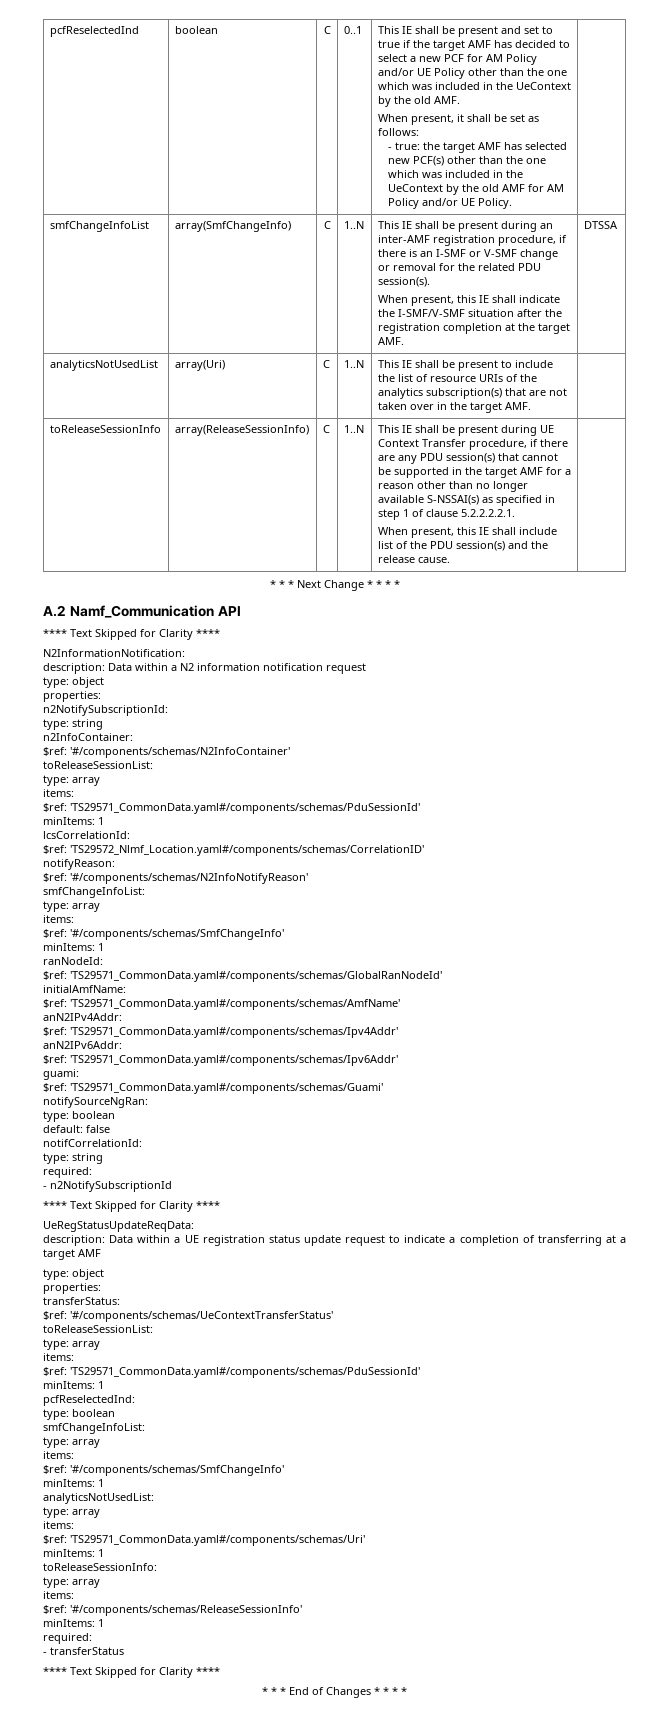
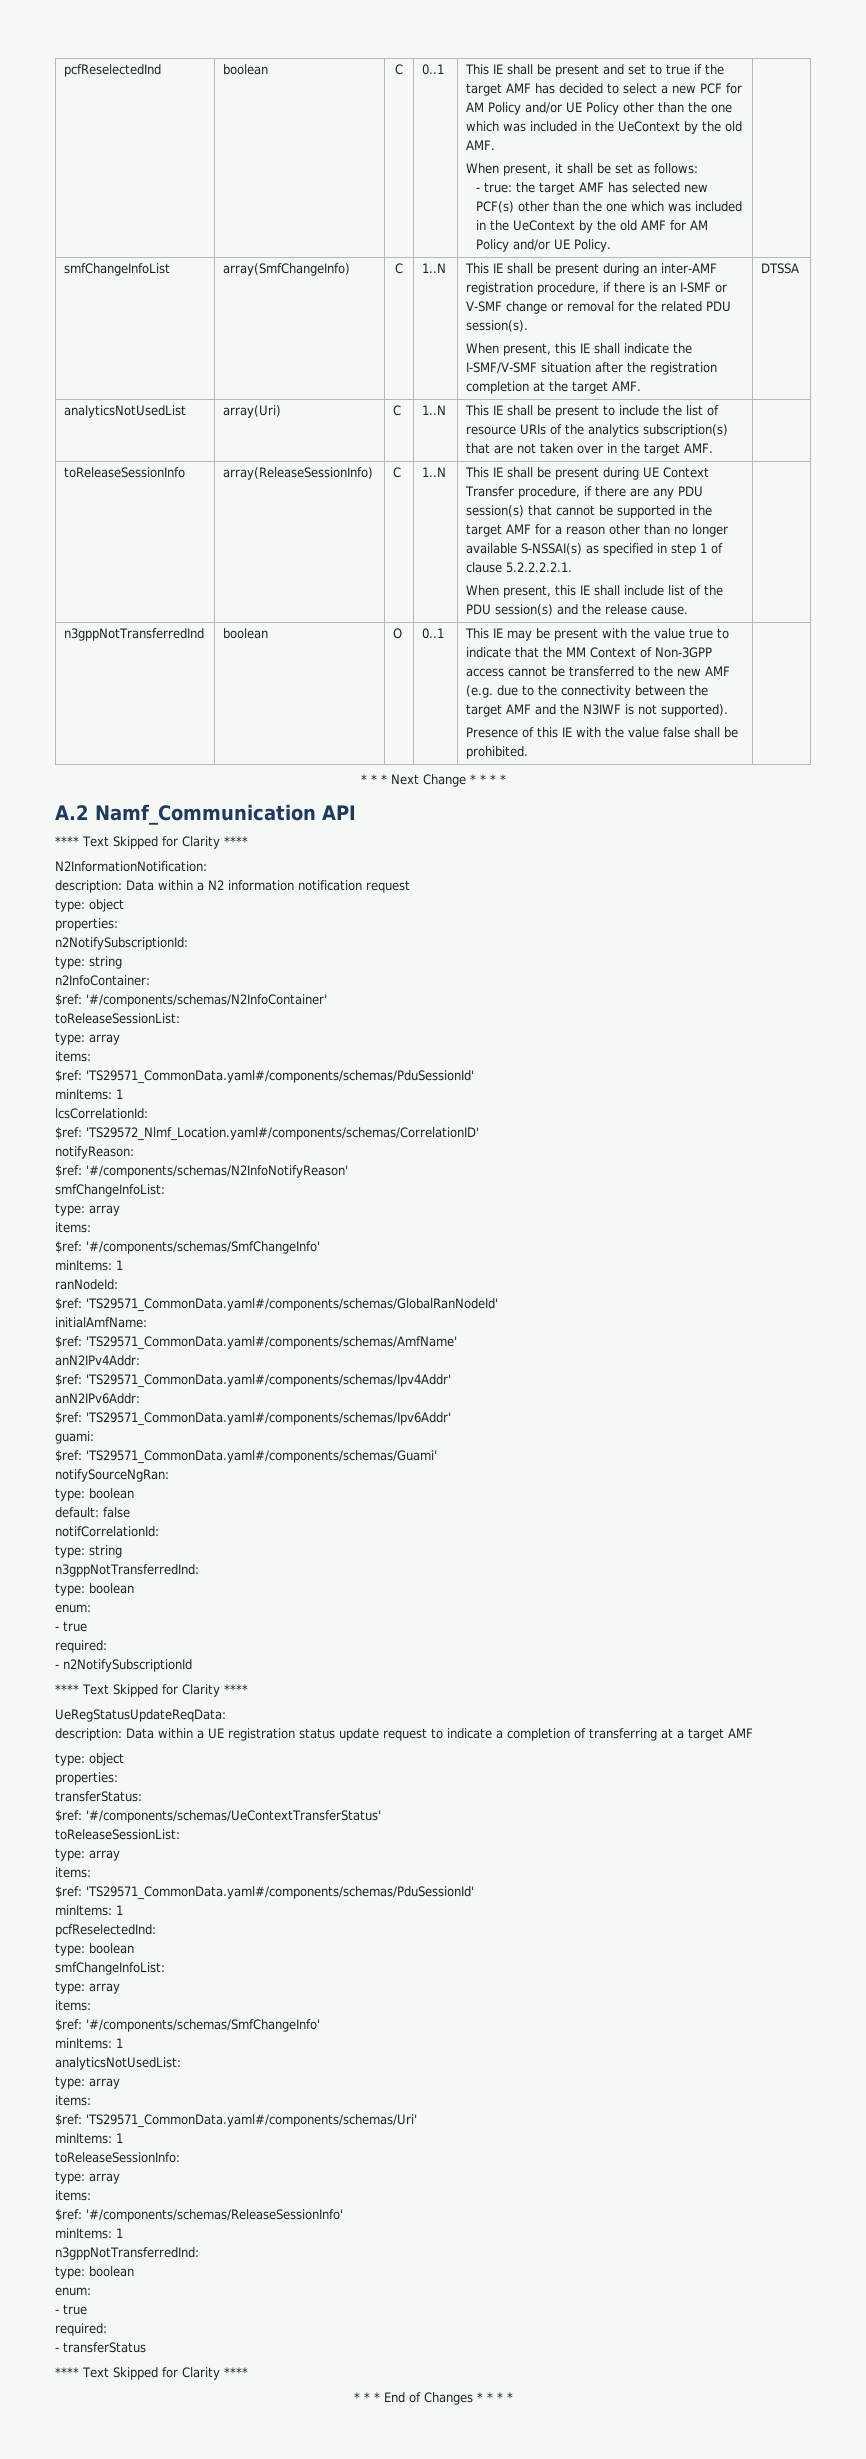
+ n3gppNotTransferredInd | boolean | O | 0..1 | This IE may be present with the value true to indicate that the MM Context of Non-3GPP access cannot be transferred to the new AMF (e.g. due to the connectivity between the target AMF and the N3IWF is not supported).
+ Presence of this IE with the value false shall be prohibited.
  notifCorrelationId:
  type: string
+ n3gppNotTransferredInd:
+ type: boolean
+ enum:
+ - true
  $ref: '#/components/schemas/ReleaseSessionInfo'
  minItems: 1
+ n3gppNotTransferredInd:
+ type: boolean
+ enum:
+ - true

